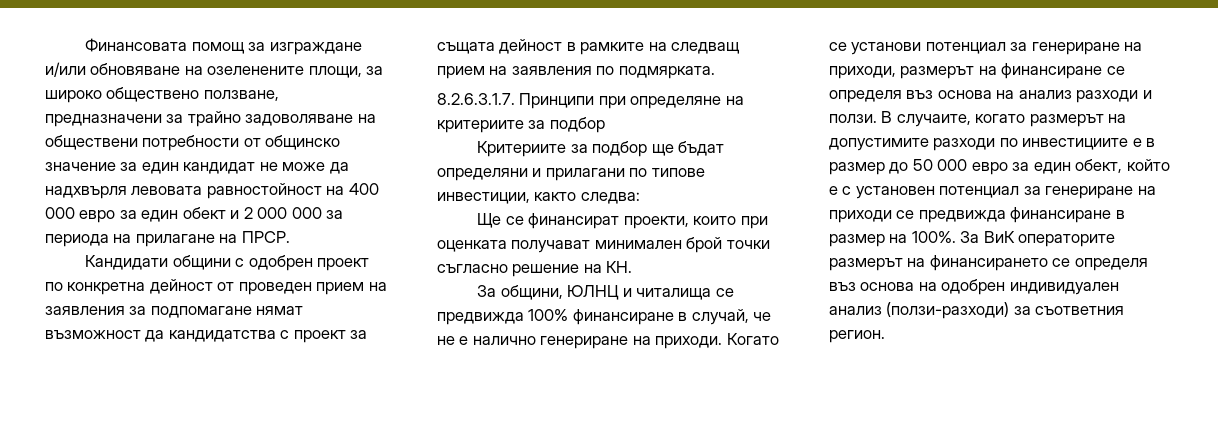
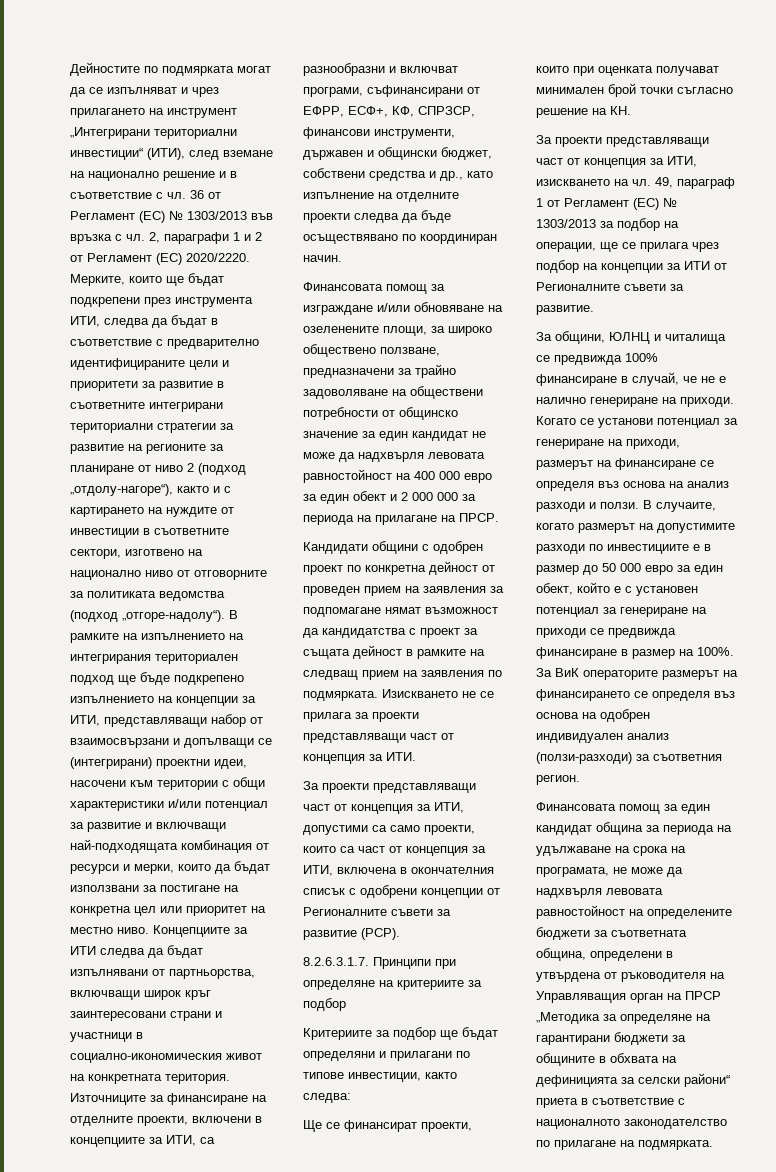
+ Дейностите по подмярката могат да се изпълняват и чрез прилагането на инструмент „Интегрирани териториални инвестиции“ (ИТИ), след вземане на национално решение и в съответствие с чл. 36 от Регламент (ЕС) № 1303/2013 във връзка с чл. 2, параграфи 1 и 2 от Регламент (ЕС) 2020/2220. Мерките, които ще бъдат подкрепени през инструмента ИТИ, следва да бъдат в съответствие с предварително идентифицираните цели и приоритети за развитие в съответните интегрирани териториални стратегии за развитие на регионите за планиране от ниво 2 (подход „отдолу-нагоре“), както и с картирането на нуждите от инвестиции в съответните сектори, изготвено на национално ниво от отговорните за политиката ведомства (подход „отгоре-надолу“). В рамките на изпълнението на интегрирания териториален подход ще бъде подкрепено изпълнението на концепции за ИТИ, представляващи набор от взаимосвързани и допълващи се (интегрирани) проектни идеи, насочени към територии с общи характеристики и/или потенциал за развитие и включващи най-подходящата комбинация от ресурси и мерки, които да бъдат използвани за постигане на конкретна цел или приоритет на местно ниво. Концепциите за ИТИ следва да бъдат изпълнявани от партньорства, включващи широк кръг заинтересовани страни и участници в социално-икономическия живот на конкретната територия. Източниците за финансиране на отделните проекти, включени в концепциите за ИТИ, са разнообразни и включват програми, съфинансирани от ЕФРР, ЕСФ+, КФ, СПРЗСР, финансови инструменти, държавен и общински бюджет, собствени средства и др., като изпълнение на отделните проекти следва да бъде осъществявано по координиран начин.
+ Изискването не се прилага за проекти представляващи част от концепция за ИТИ.
+ За проекти представляващи част от концепция за ИТИ, допустими са само проекти, които са част от концепция за ИТИ, включена в окончателния списък с одобрени концепции от Регионалните съвети за развитие (РСР).
+ За проекти представляващи част от концепция за ИТИ, изискването на чл. 49, параграф 1 от Регламент (ЕС) № 1303/2013 за подбор на операции, ще се прилага чрез подбор на концепции за ИТИ от Регионалните съвети за развитие.
+ Финансовата помощ за един кандидат община за периода на удължаване на срока на програмата, не може да надхвърля левовата равностойност на определените бюджети за съответната община, определени в утвърдена от ръководителя на Управляващия орган на ПРСР „Методика за определяне на гарантирани бюджети за общините в обхвата на дефиницията за селски райони“ приета в съответствие с националното законодателство по прилагане на подмярката.

